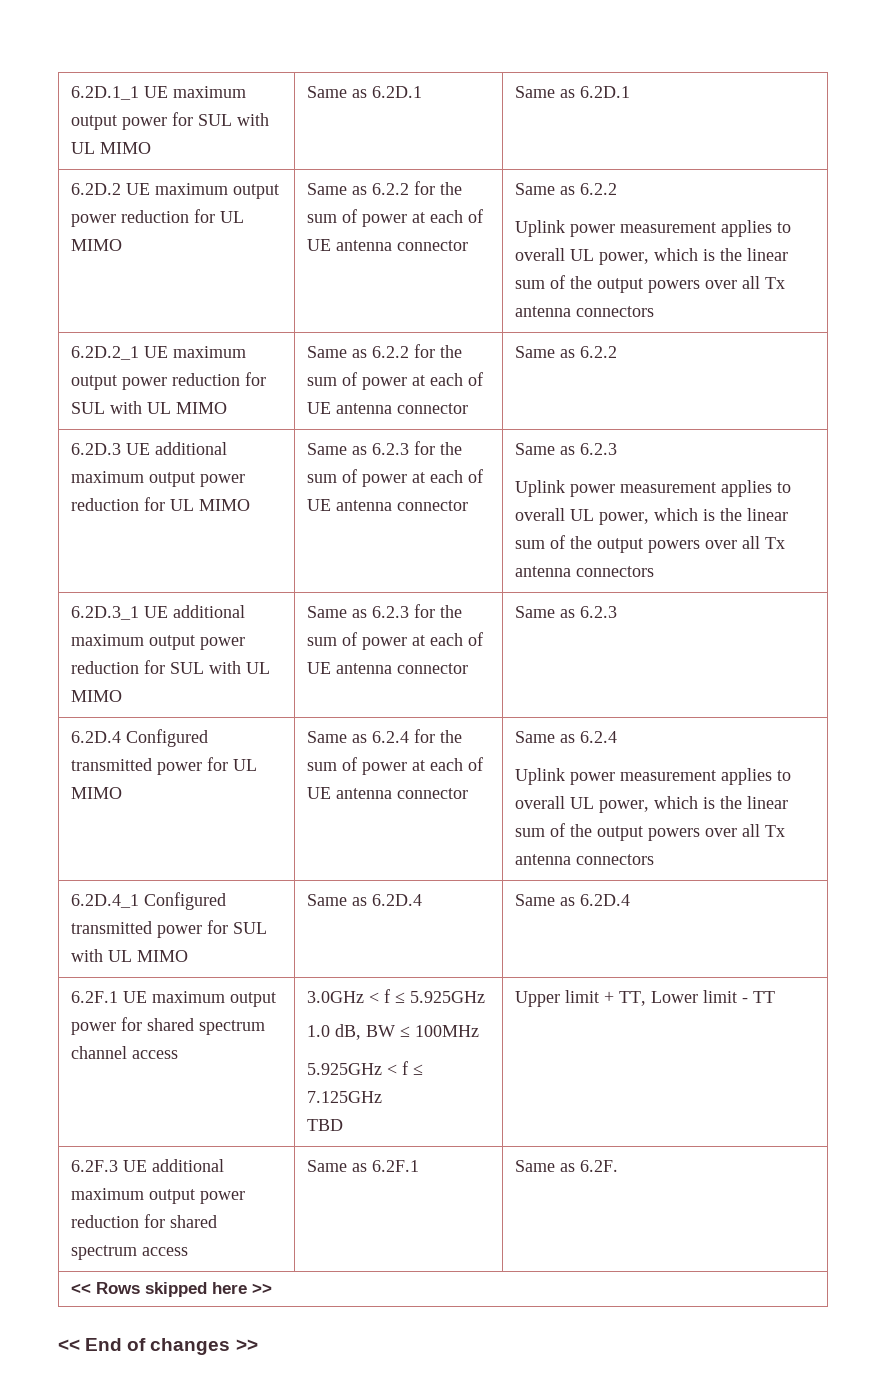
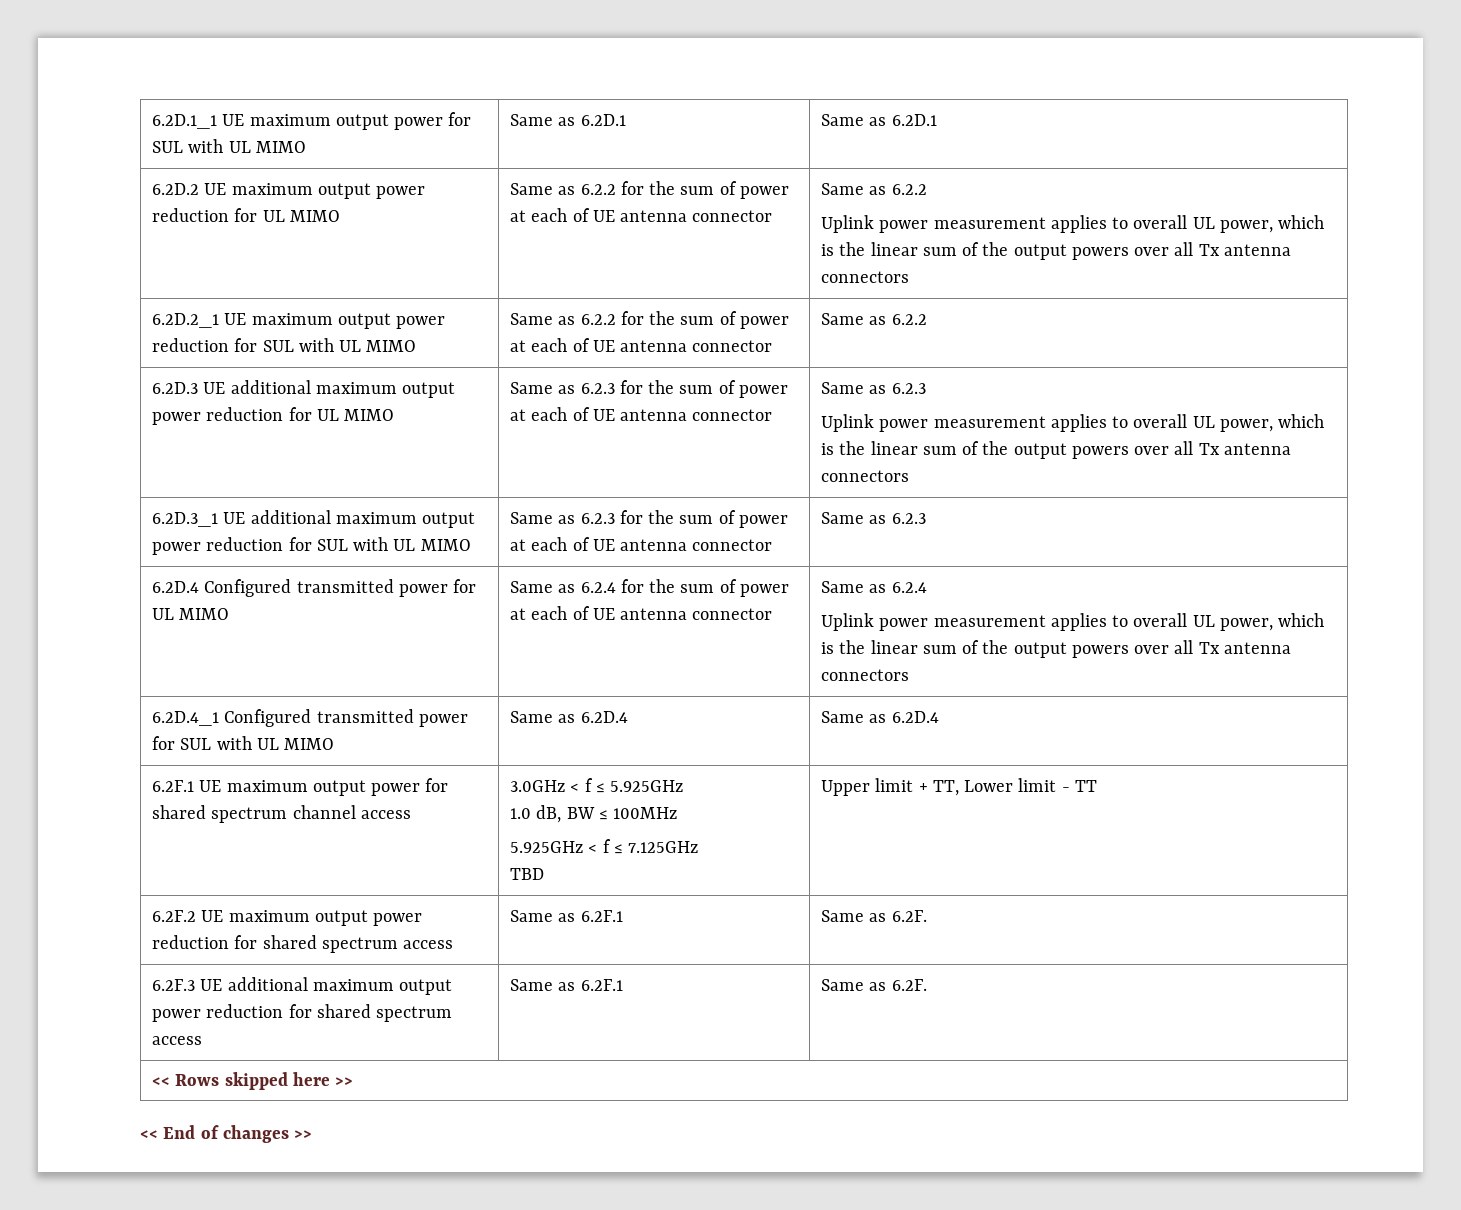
+ 6.2F.2 UE maximum output power reduction for shared spectrum access | Same as 6.2F.1 | Same as 6.2F.

